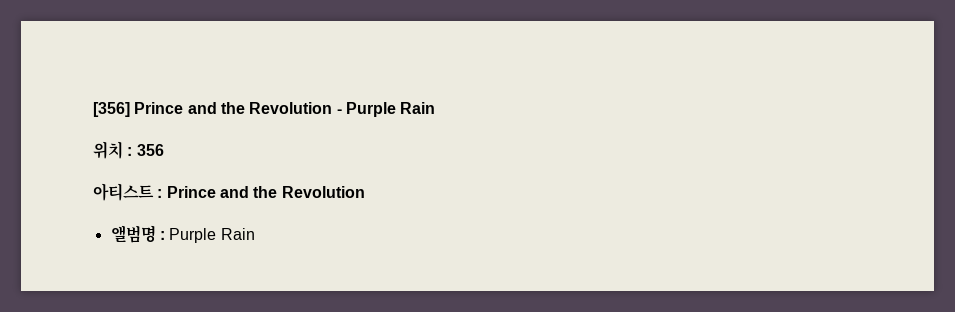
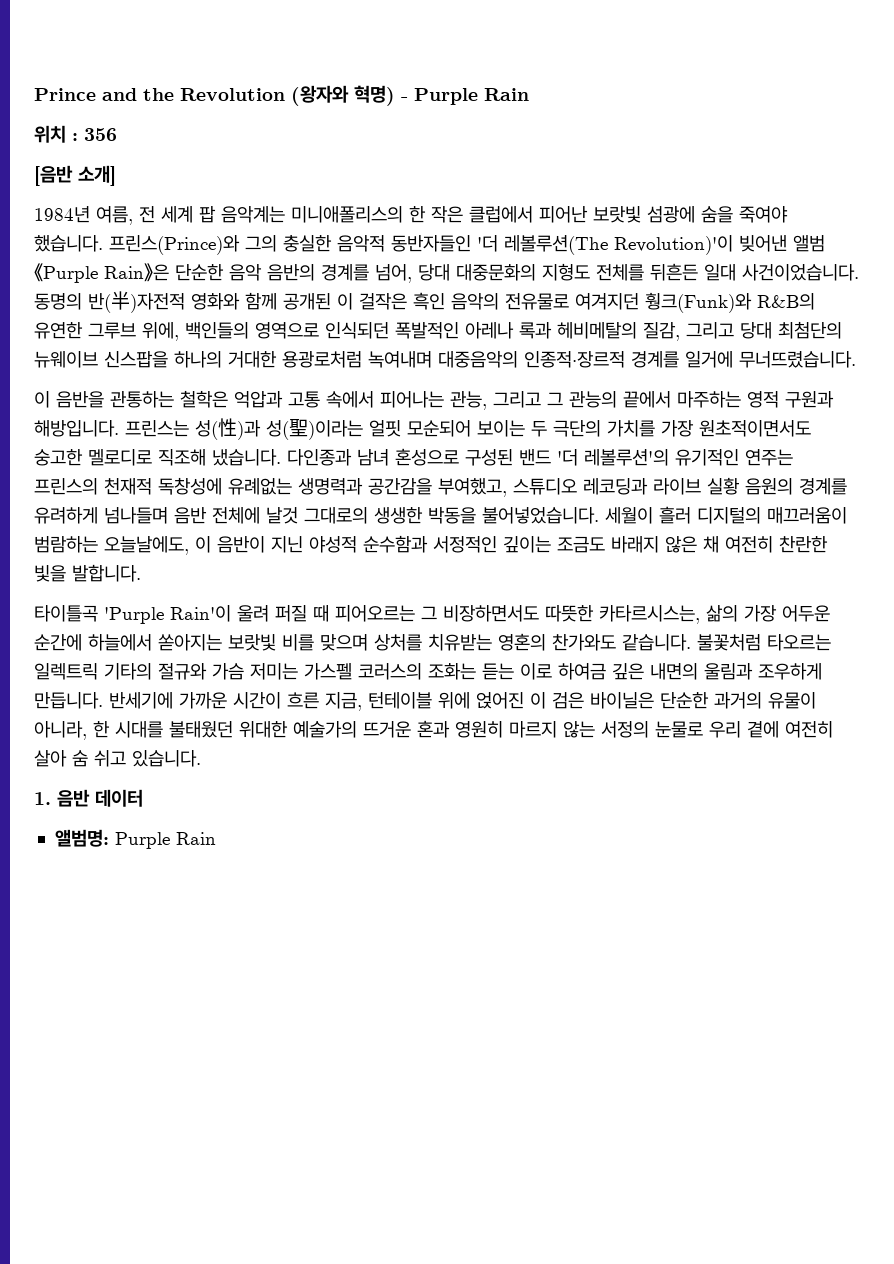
- [356] Prince and the Revolution - Purple Rain
+ Prince and the Revolution (왕자와 혁명) - Purple Rain
- 아티스트 : Prince and the Revolution
- 앨범명 : Purple Rain
+ [음반 소개]
+ 1984년 여름, 전 세계 팝 음악계는 미니애폴리스의 한 작은 클럽에서 피어난 보랏빛 섬광에 숨을 죽여야 했습니다. 프린스(Prince)와 그의 충실한 음악적 동반자들인 '더 레볼루션(The Revolution)'이 빚어낸 앨범《Purple Rain》은 단순한 음악 음반의 경계를 넘어, 당대 대중문화의 지형도 전체를 뒤흔든 일대 사건이었습니다. 동명의 반(半)자전적 영화와 함께 공개된 이 걸작은 흑인 음악의 전유물로 여겨지던 훵크(Funk)와 R&B의 유연한 그루브 위에, 백인들의 영역으로 인식되던 폭발적인 아레나 록과 헤비메탈의 질감, 그리고 당대 최첨단의 뉴웨이브 신스팝을 하나의 거대한 용광로처럼 녹여내며 대중음악의 인종적·장르적 경계를 일거에 무너뜨렸습니다.
+ 이 음반을 관통하는 철학은 억압과 고통 속에서 피어나는 관능, 그리고 그 관능의 끝에서 마주하는 영적 구원과 해방입니다. 프린스는 성(性)과 성(聖)이라는 얼핏 모순되어 보이는 두 극단의 가치를 가장 원초적이면서도 숭고한 멜로디로 직조해 냈습니다. 다인종과 남녀 혼성으로 구성된 밴드 '더 레볼루션'의 유기적인 연주는 프린스의 천재적 독창성에 유례없는 생명력과 공간감을 부여했고, 스튜디오 레코딩과 라이브 실황 음원의 경계를 유려하게 넘나들며 음반 전체에 날것 그대로의 생생한 박동을 불어넣었습니다. 세월이 흘러 디지털의 매끄러움이 범람하는 오늘날에도, 이 음반이 지닌 야성적 순수함과 서정적인 깊이는 조금도 바래지 않은 채 여전히 찬란한 빛을 발합니다.
+ 타이틀곡 'Purple Rain'이 울려 퍼질 때 피어오르는 그 비장하면서도 따뜻한 카타르시스는, 삶의 가장 어두운 순간에 하늘에서 쏟아지는 보랏빛 비를 맞으며 상처를 치유받는 영혼의 찬가와도 같습니다. 불꽃처럼 타오르는 일렉트릭 기타의 절규와 가슴 저미는 가스펠 코러스의 조화는 듣는 이로 하여금 깊은 내면의 울림과 조우하게 만듭니다. 반세기에 가까운 시간이 흐른 지금, 턴테이블 위에 얹어진 이 검은 바이닐은 단순한 과거의 유물이 아니라, 한 시대를 불태웠던 위대한 예술가의 뜨거운 혼과 영원히 마르지 않는 서정의 눈물로 우리 곁에 여전히 살아 숨 쉬고 있습니다.
+ 1. 음반 데이터
+ 앨범명: Purple Rain

